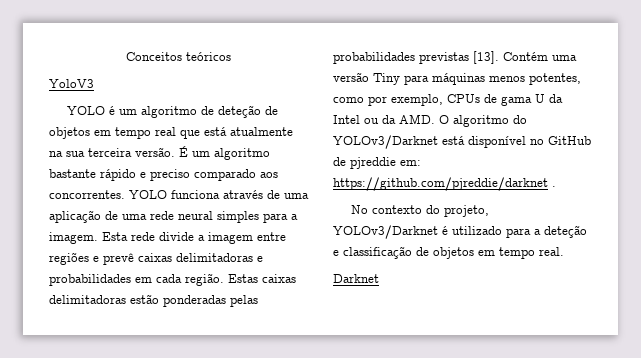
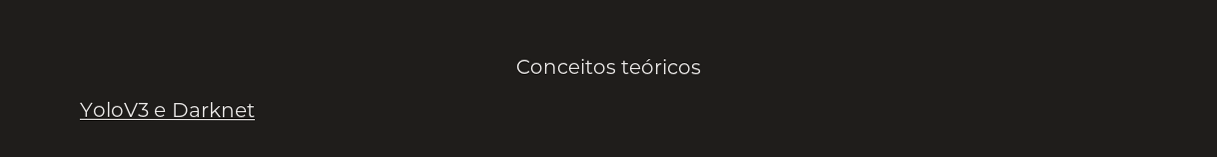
- YoloV3
- YOLO é um algoritmo de deteção de objetos em tempo real que está atualmente na sua terceira versão. É um algoritmo bastante rápido e preciso comparado aos concorrentes. YOLO funciona através de uma aplicação de uma rede neural simples para a imagem. Esta rede divide a imagem entre regiões e prevê caixas delimitadoras e probabilidades em cada região. Estas caixas delimitadoras estão ponderadas pelas probabilidades previstas [13]. Contém uma versão Tiny para máquinas menos potentes, como por exemplo, CPUs de gama U da Intel ou da AMD. O algoritmo do YOLOv3/Darknet está disponível no GitHub de pjreddie em: https://github.com/pjreddie/darknet .
- No contexto do projeto, YOLOv3/Darknet é utilizado para a deteção e classificação de objetos em tempo real.
- Darknet
+ YoloV3 e Darknet

